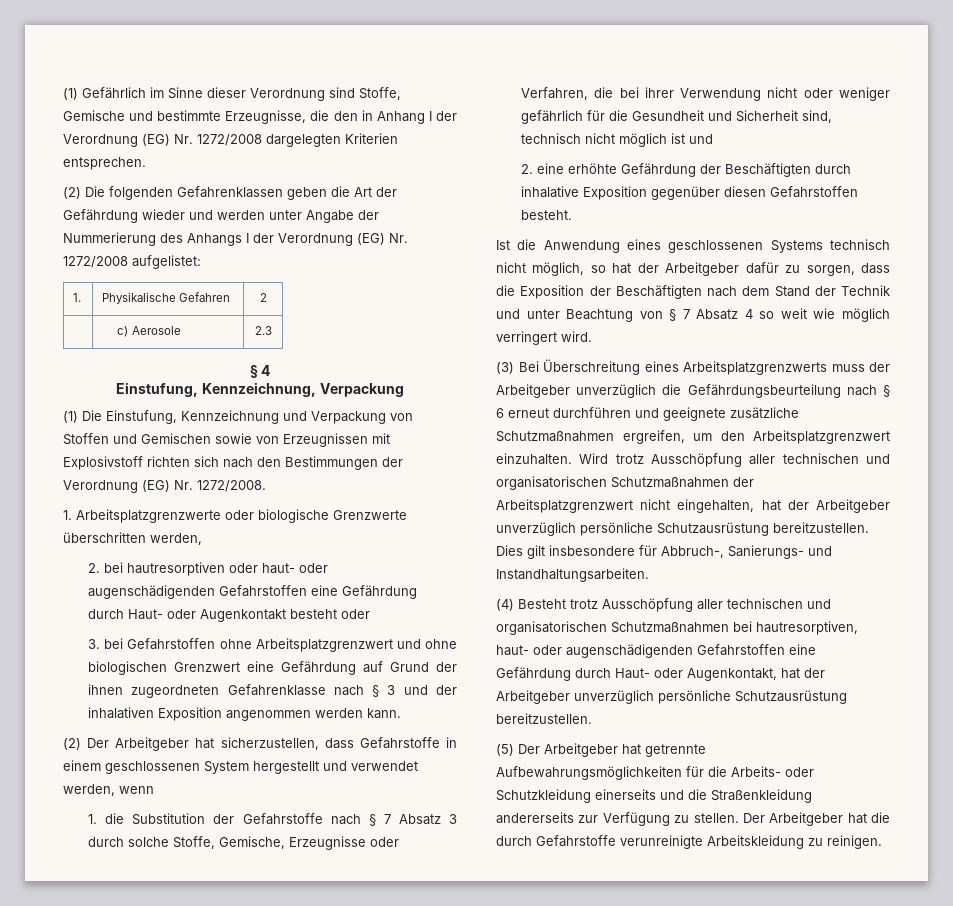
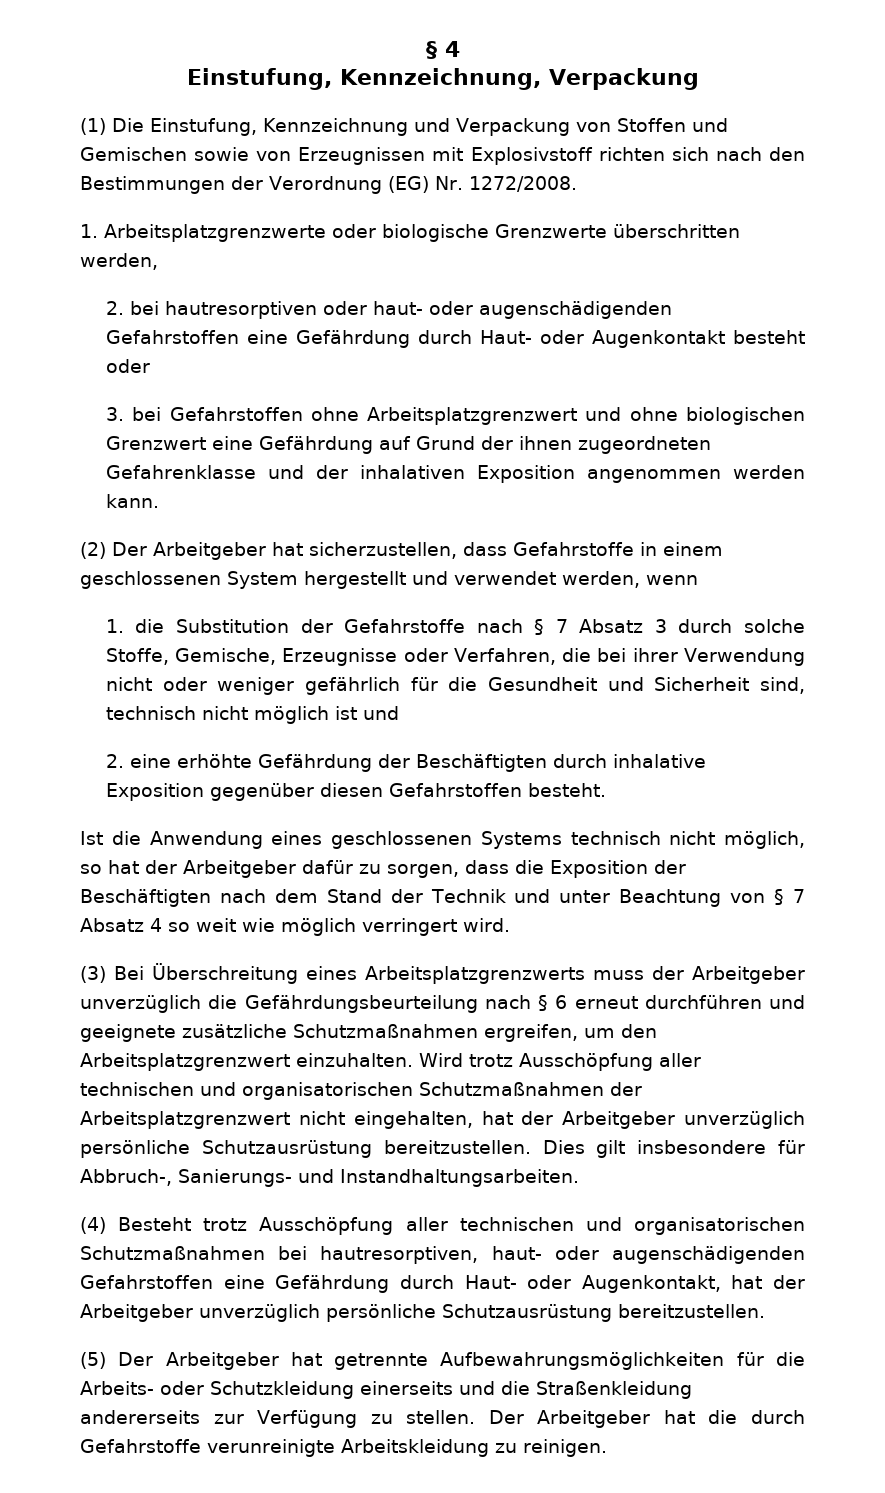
- (1) Gefährlich im Sinne dieser Verordnung sind Stoffe, Gemische und bestimmte Erzeugnisse, die den in Anhang I der Verordnung (EG) Nr. 1272/2008 dargelegten Kriterien entsprechen.
- (2) Die folgenden Gefahrenklassen geben die Art der Gefährdung wieder und werden unter Angabe der Nummerierung des Anhangs I der Verordnung (EG) Nr. 1272/2008 aufgelistet:
- 1. | Physikalische Gefahren | 2
- | c) Aerosole | 2.3
- 3. bei Gefahrstoffen ohne Arbeitsplatzgrenzwert und ohne biologischen Grenzwert eine Gefährdung auf Grund der ihnen zugeordneten Gefahrenklasse nach § 3 und der inhalativen Exposition angenommen werden kann.
+ 3. bei Gefahrstoffen ohne Arbeitsplatzgrenzwert und ohne biologischen Grenzwert eine Gefährdung auf Grund der ihnen zugeordneten Gefahrenklasse und der inhalativen Exposition angenommen werden kann.

